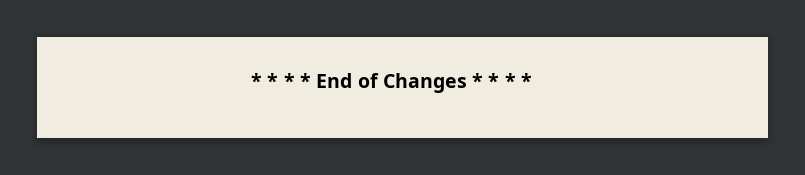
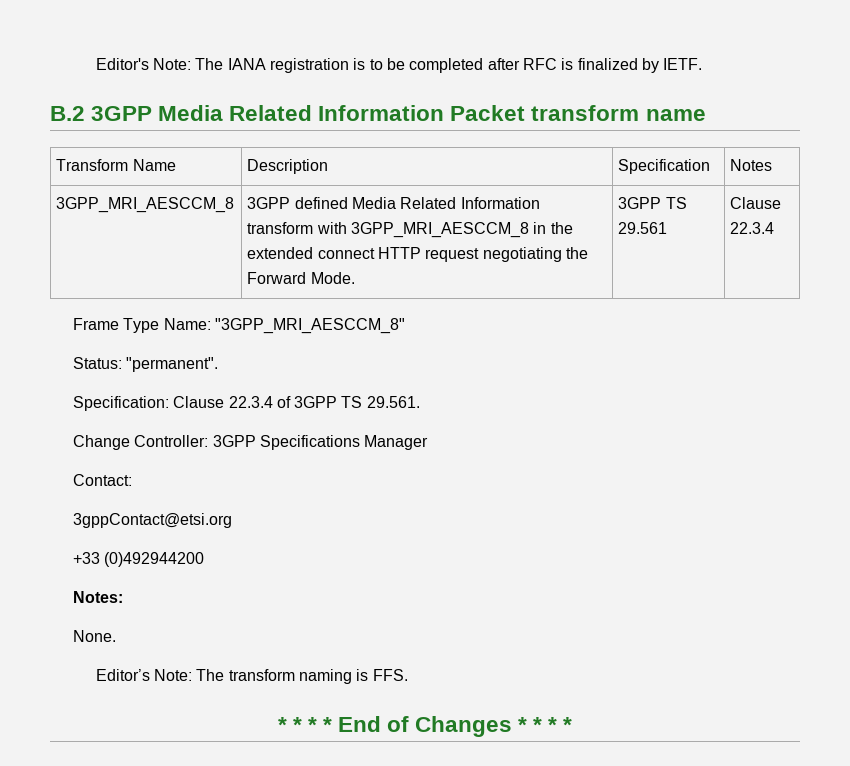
+ Editor's Note: The IANA registration is to be completed after RFC is finalized by IETF.
+ B.2 3GPP Media Related Information Packet transform name
+ Transform Name | Description | Specification | Notes
+ 3GPP_MRI_AESCCM_8 | 3GPP defined Media Related Information transform with 3GPP_MRI_AESCCM_8 in the extended connect HTTP request negotiating the Forward Mode. | 3GPP TS 29.561 | Clause 22.3.4
+ Frame Type Name: "3GPP_MRI_AESCCM_8"
+ Status: "permanent".
+ Specification: Clause 22.3.4 of 3GPP TS 29.561.
+ Change Controller: 3GPP Specifications Manager
+ Contact:
+ 3gppContact@etsi.org
+ +33 (0)492944200
+ Notes:
+ None.
+ Editor’s Note: The transform naming is FFS.

